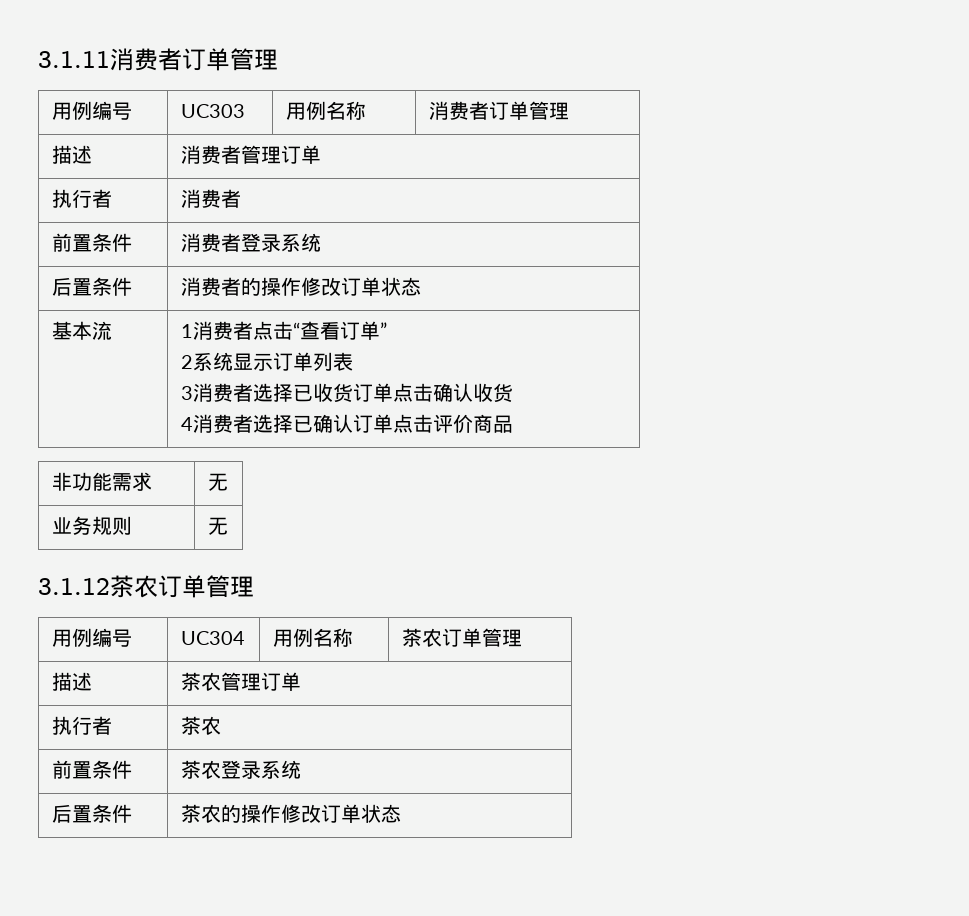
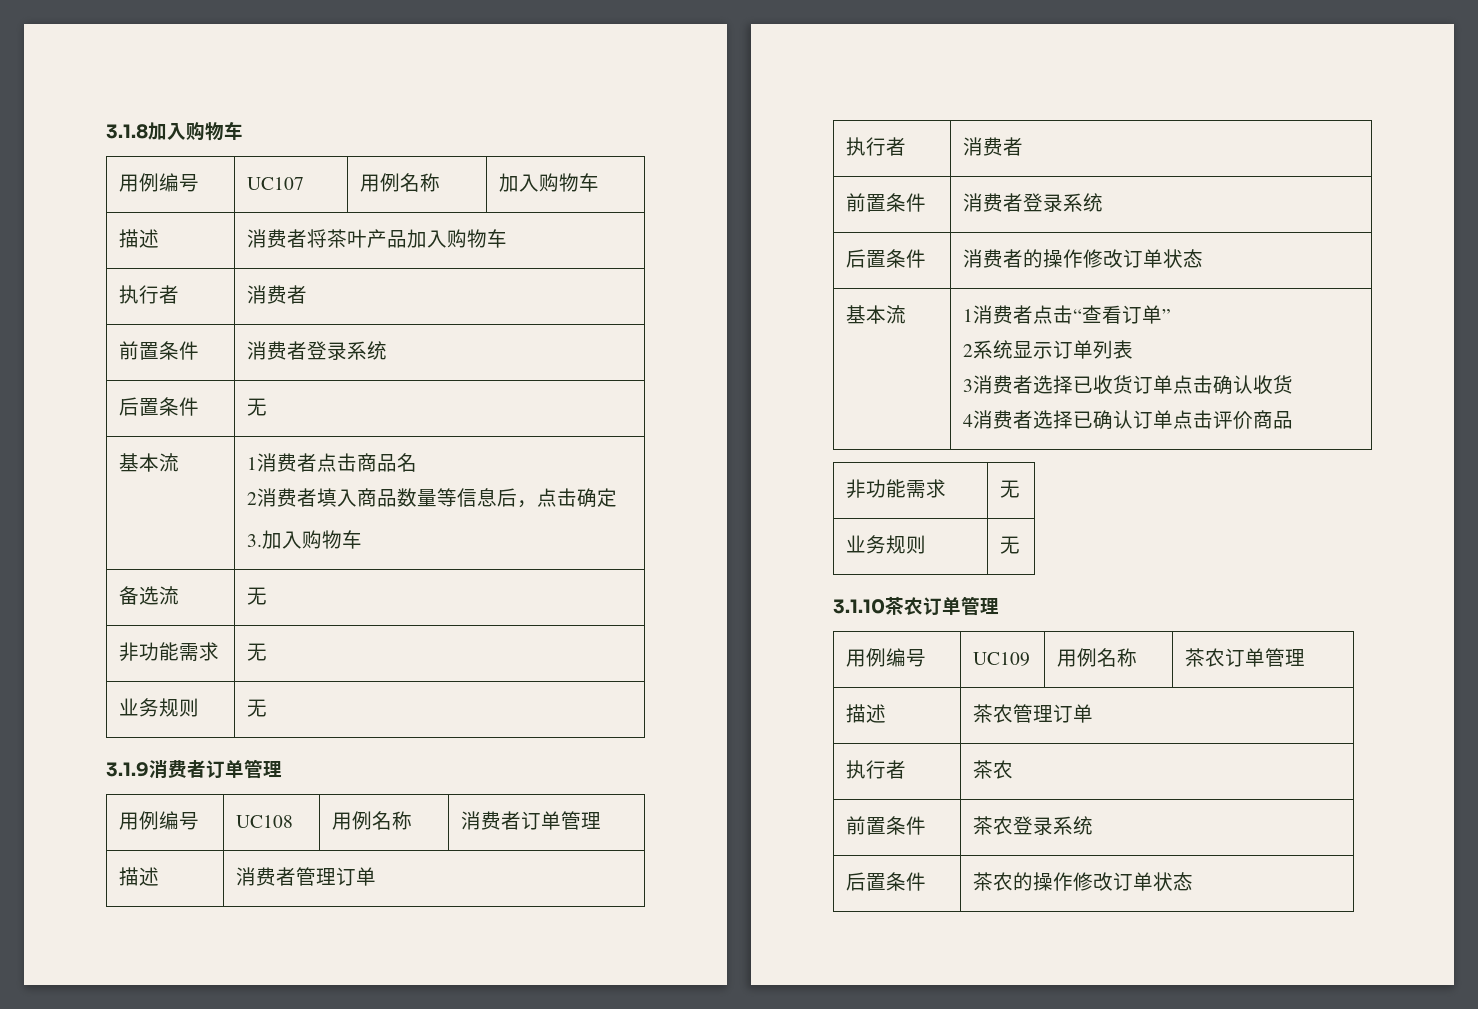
- 3.1.11消费者订单管理
+ 3.1.8加入购物车
+ 用例编号 | UC107 | 用例名称 | 加入购物车
+ 描述 | 消费者将茶叶产品加入购物车
+ 执行者 | 消费者
+ 前置条件 | 消费者登录系统
+ 后置条件 | 无
+ 基本流 | 1消费者点击商品名
+ 2消费者填入商品数量等信息后，点击确定
+ 3.加入购物车
+ 备选流 | 无
+ 非功能需求 | 无
+ 业务规则 | 无
+ 3.1.9消费者订单管理
- 用例编号 | UC303 | 用例名称 | 消费者订单管理
+ 用例编号 | UC108 | 用例名称 | 消费者订单管理
- 3.1.12茶农订单管理
+ 3.1.10茶农订单管理
- 用例编号 | UC304 | 用例名称 | 茶农订单管理
+ 用例编号 | UC109 | 用例名称 | 茶农订单管理

